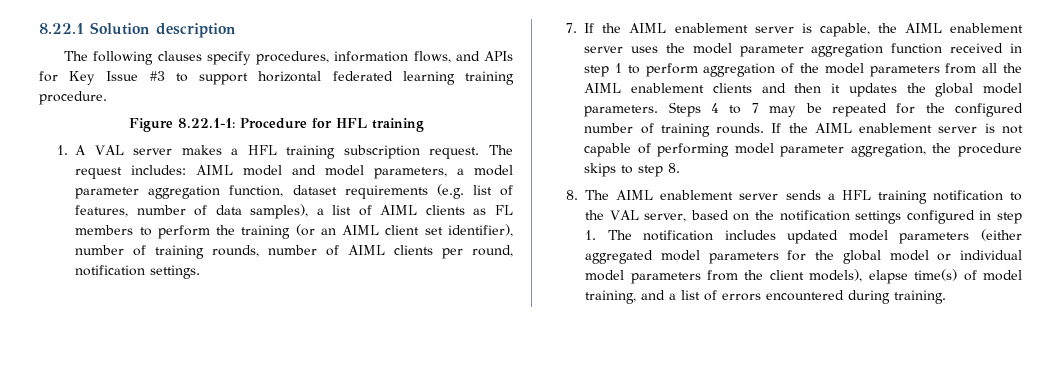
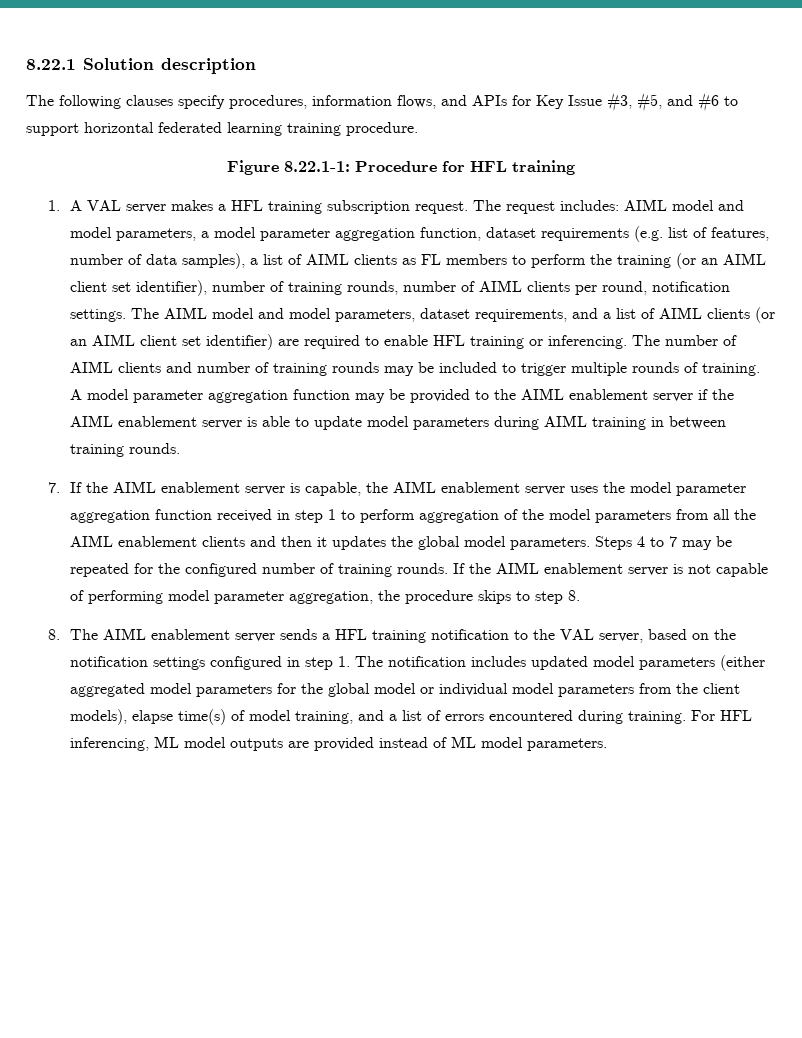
- The following clauses specify procedures, information flows, and APIs for Key Issue #3 to support horizontal federated learning training procedure.
+ The following clauses specify procedures, information flows, and APIs for Key Issue #3, #5, and #6 to support horizontal federated learning training procedure.
+ The AIML model and model parameters, dataset requirements, and a list of AIML clients (or an AIML client set identifier) are required to enable HFL training or inferencing. The number of AIML clients and number of training rounds may be included to trigger multiple rounds of training. A model parameter aggregation function may be provided to the AIML enablement server if the AIML enablement server is able to update model parameters during AIML training in between training rounds.
+ For HFL inferencing, ML model outputs are provided instead of ML model parameters.

